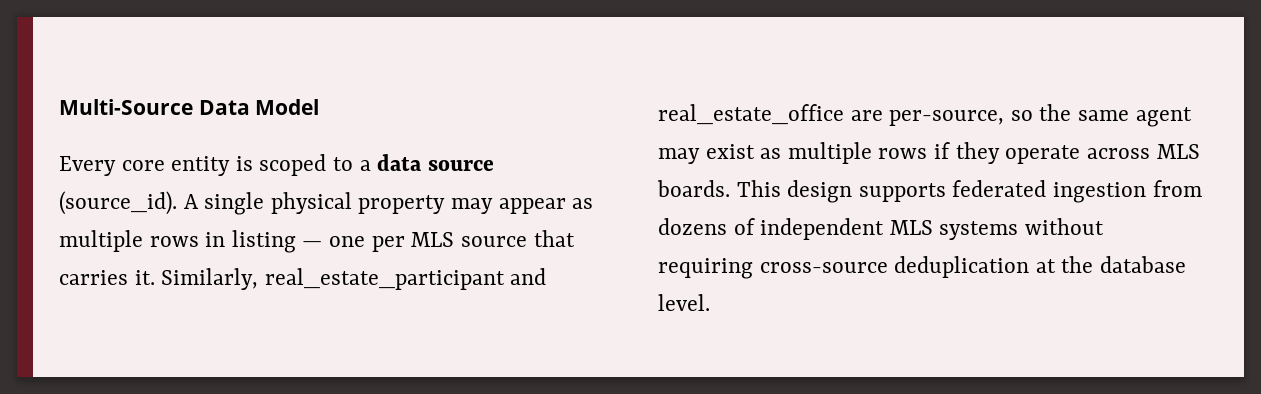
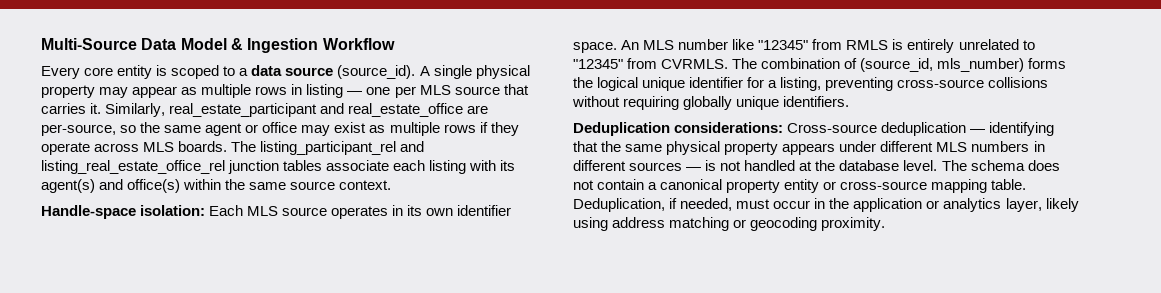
- Multi-Source Data Model
+ Multi-Source Data Model & Ingestion Workflow
- Similarly, real_estate_participant and real_estate_office are per-source, so the same agent may exist as multiple rows if they operate across MLS boards.
+ Similarly, real_estate_participant and real_estate_office are per-source, so the same agent or office may exist as multiple rows if they operate across MLS boards.
- This design supports federated ingestion from dozens of independent MLS systems without requiring cross-source deduplication at the database level.
+ The listing_participant_rel and listing_real_estate_office_rel junction tables associate each listing with its agent(s) and office(s) within the same source context.
+ Handle-space isolation: Each MLS source operates in its own identifier space. An MLS number like "12345" from RMLS is entirely unrelated to "12345" from CVRMLS. The combination of (source_id, mls_number) forms the logical unique identifier for a listing, preventing cross-source collisions without requiring globally unique identifiers.
+ Deduplication considerations: Cross-source deduplication — identifying that the same physical property appears under different MLS numbers in different sources — is not handled at the database level. The schema does not contain a canonical property entity or cross-source mapping table. Deduplication, if needed, must occur in the application or analytics layer, likely using address matching or geocoding proximity.

